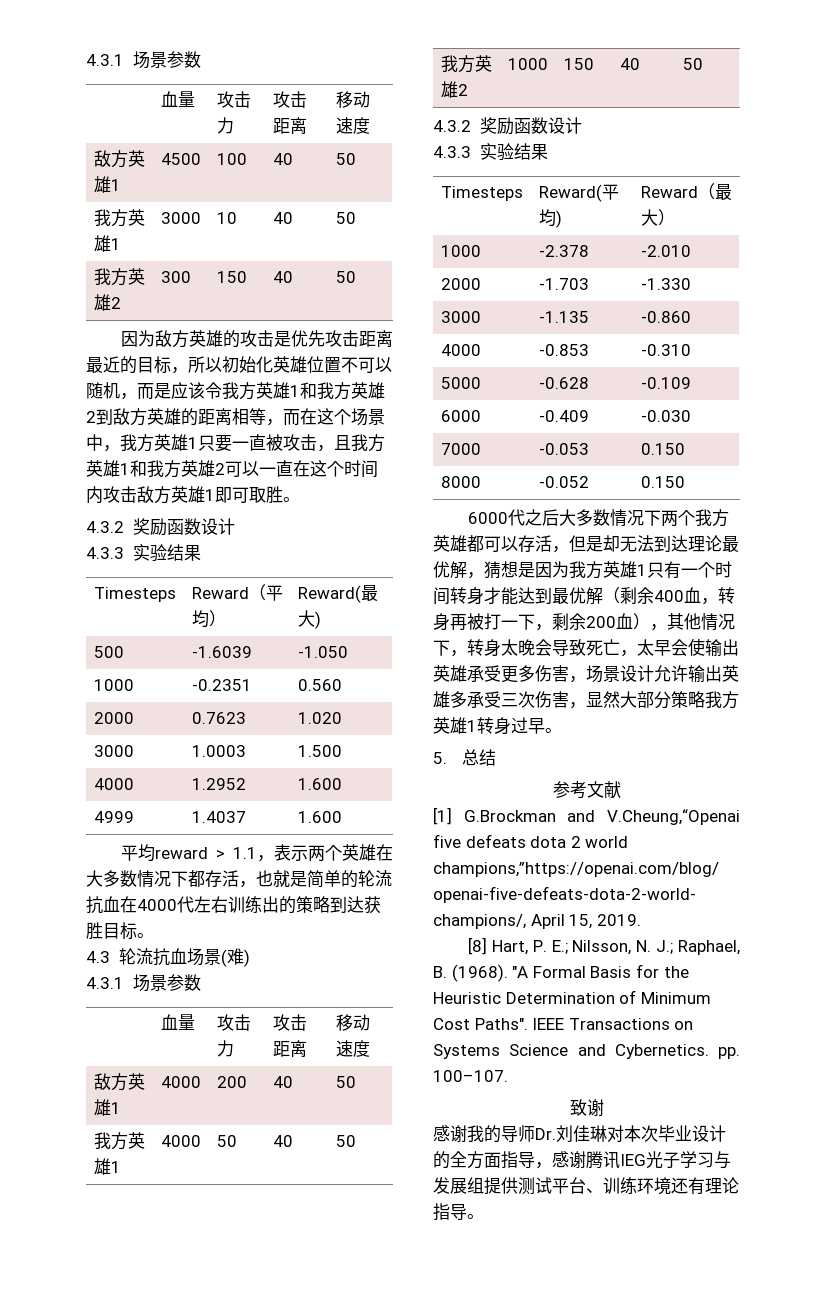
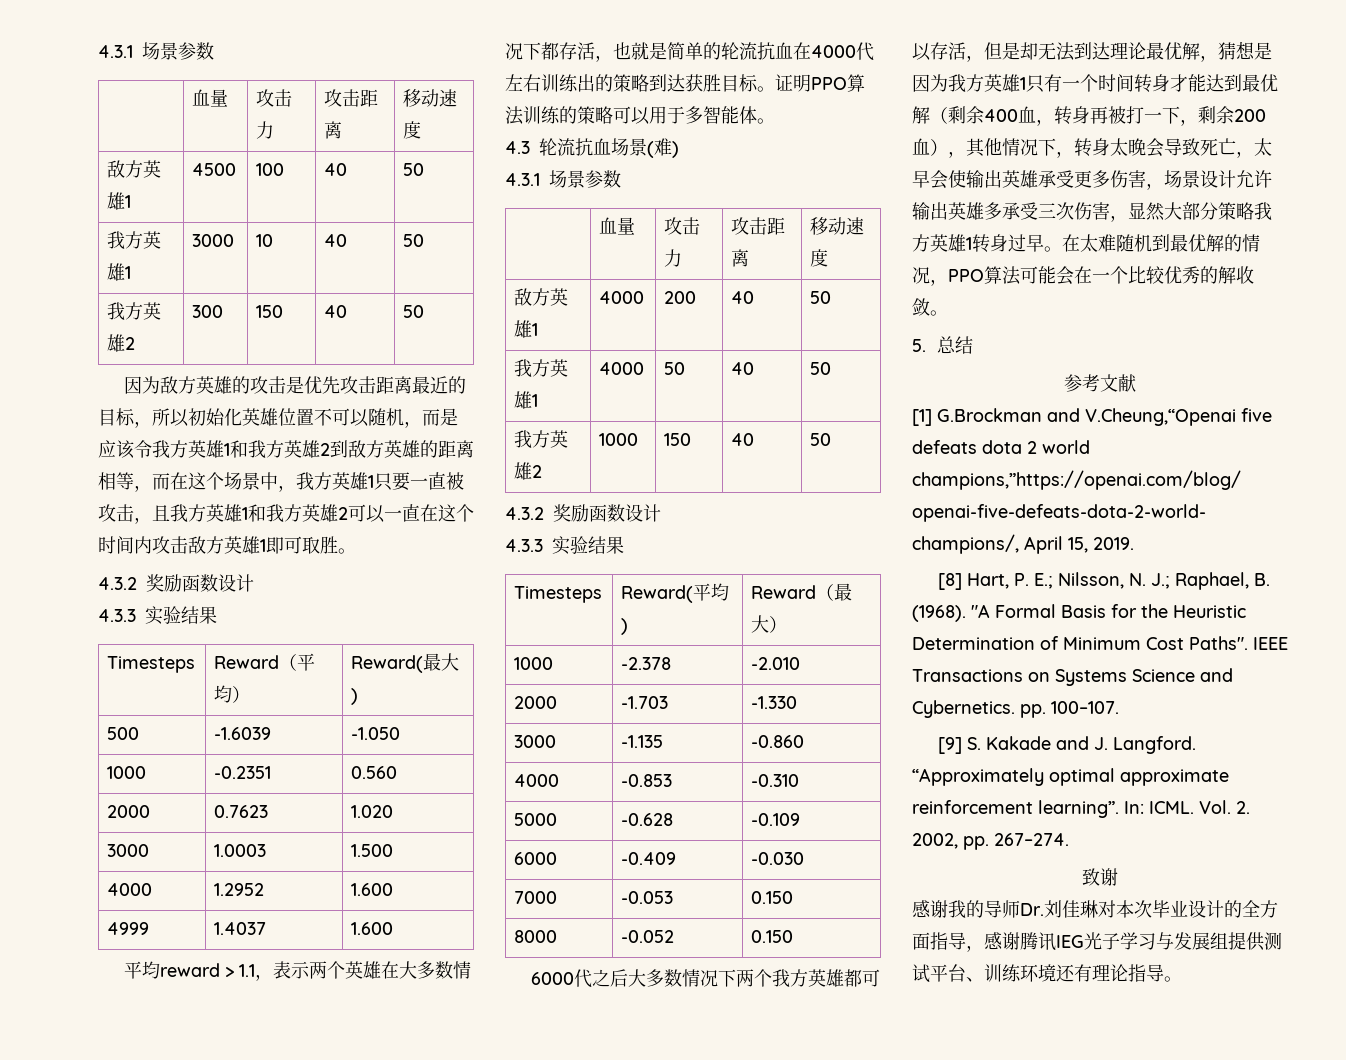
+ 证明PPO算法训练的策略可以用于多智能体。
+ 在太难随机到最优解的情况，PPO算法可能会在一个比较优秀的解收敛。
+ [9] S. Kakade and J. Langford. “Approximately optimal approximate reinforcement learning”. In: ICML. Vol. 2. 2002, pp. 267–274.

